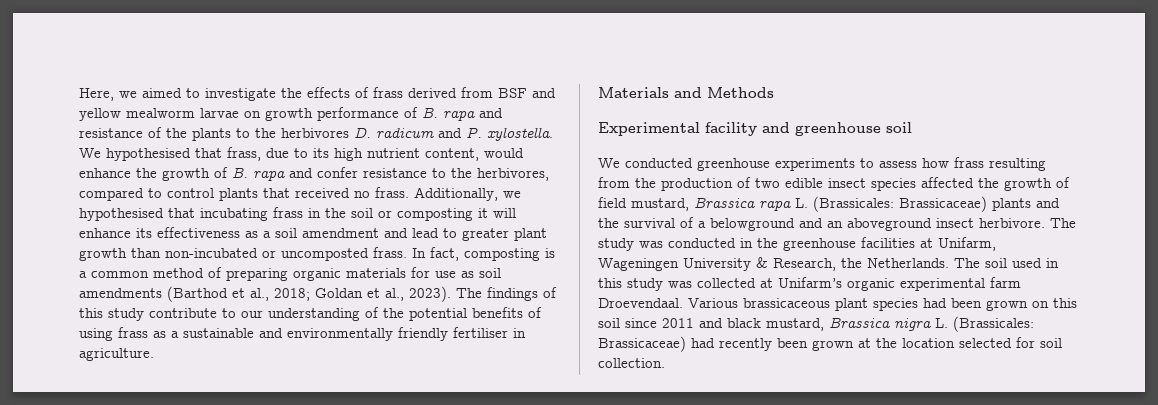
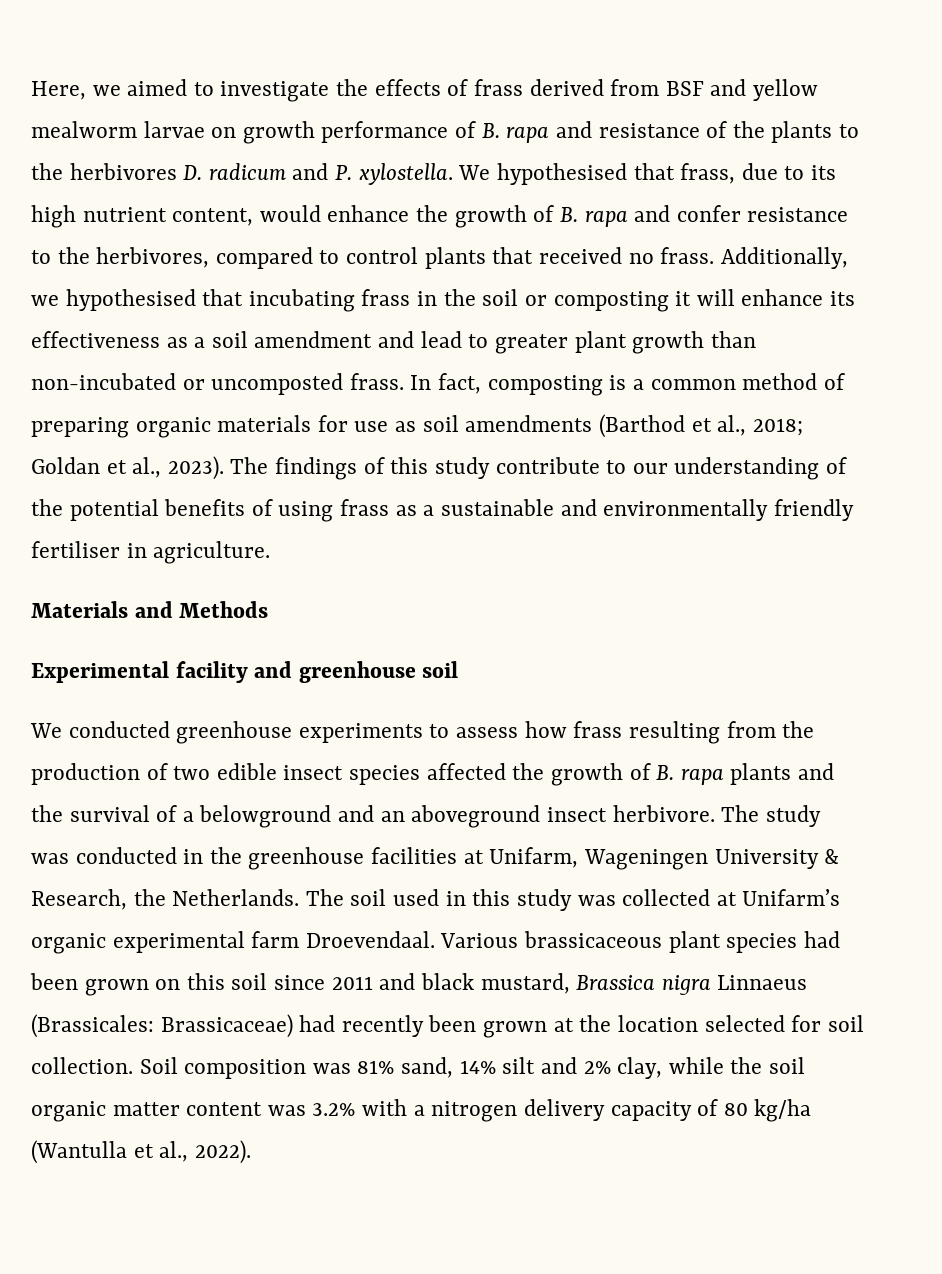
- We conducted greenhouse experiments to assess how frass resulting from the production of two edible insect species affected the growth of field mustard, Brassica rapa L. (Brassicales: Brassicaceae) plants and the survival of a belowground and an aboveground insect herbivore.
+ We conducted greenhouse experiments to assess how frass resulting from the production of two edible insect species affected the growth of B. rapa plants and the survival of a belowground and an aboveground insect herbivore.
- Various brassicaceous plant species had been grown on this soil since 2011 and black mustard, Brassica nigra L. (Brassicales: Brassicaceae) had recently been grown at the location selected for soil collection.
+ Various brassicaceous plant species had been grown on this soil since 2011 and black mustard, Brassica nigra Linnaeus (Brassicales: Brassicaceae) had recently been grown at the location selected for soil collection.
+ Soil composition was 81% sand, 14% silt and 2% clay, while the soil organic matter content was 3.2% with a nitrogen delivery capacity of 80 kg/ha (Wantulla et al., 2022).

